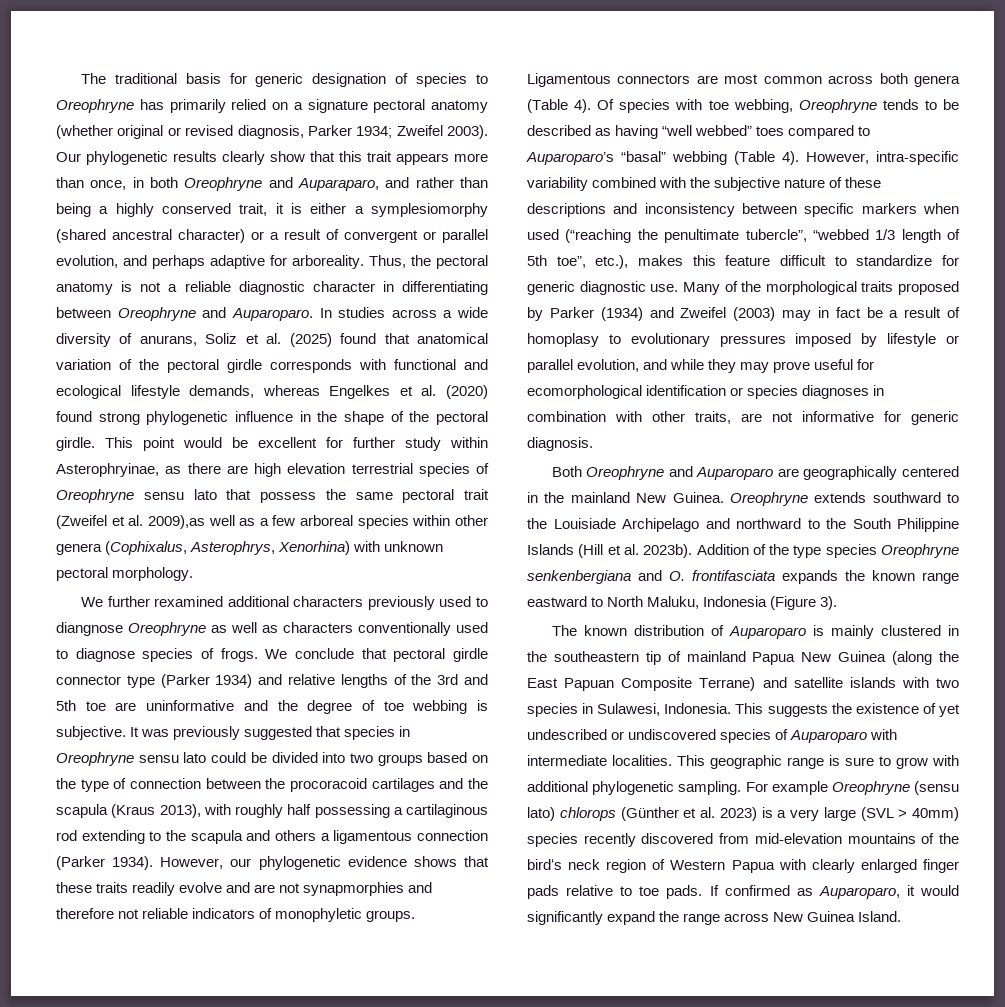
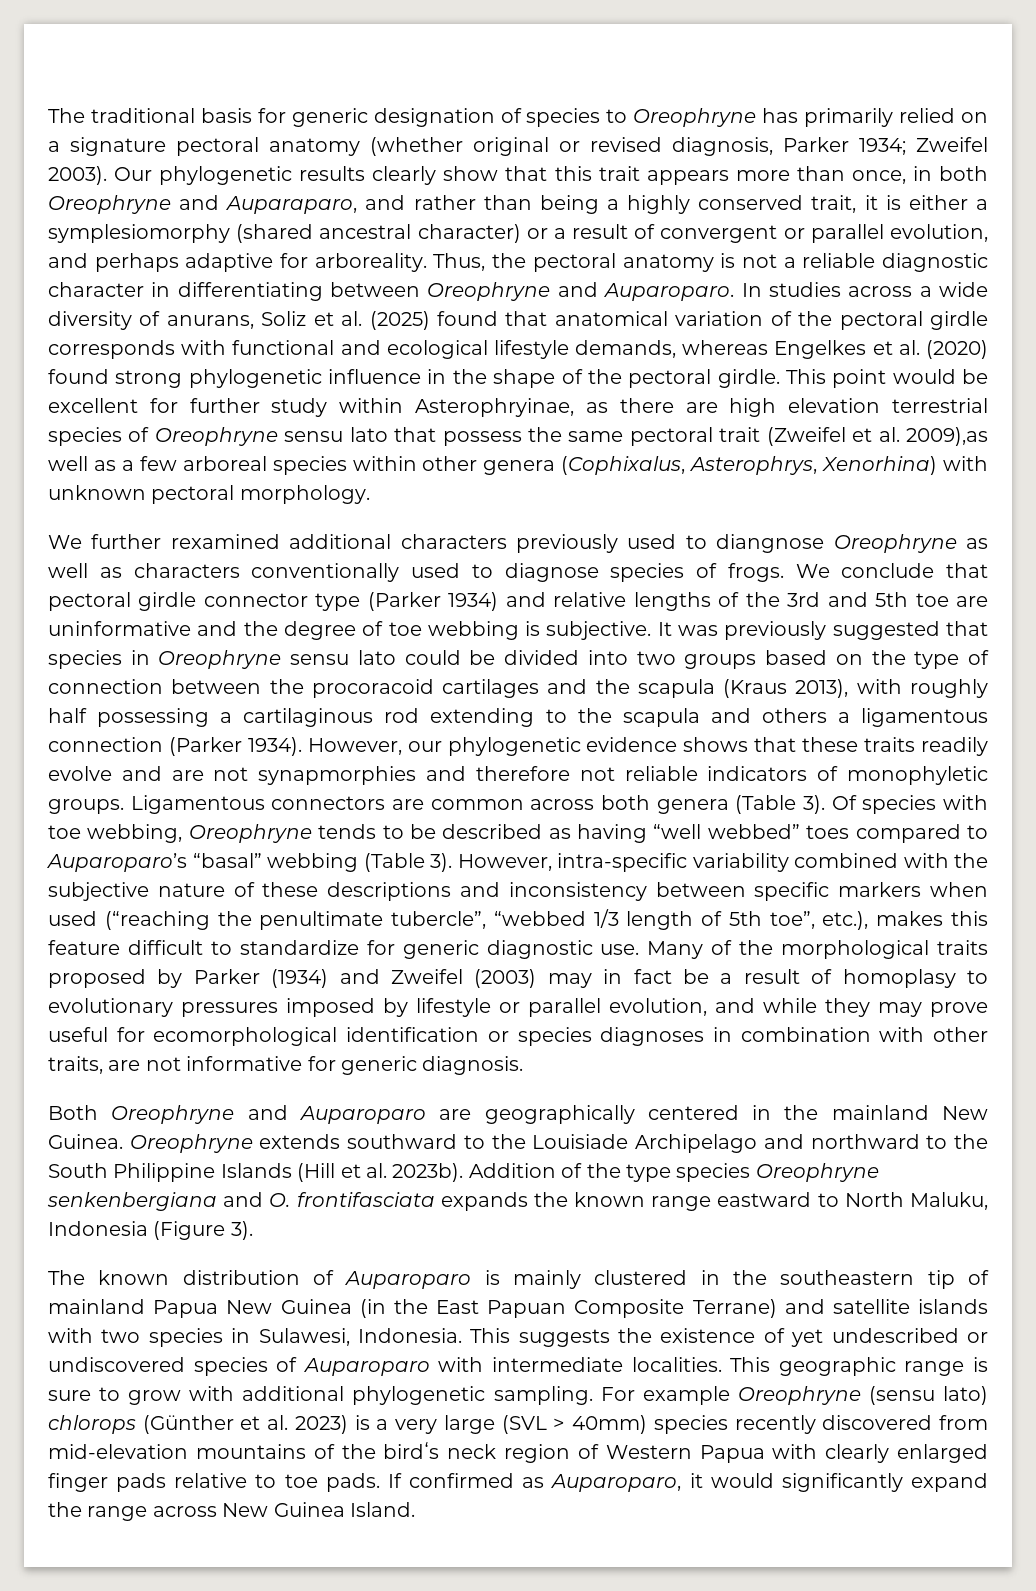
- Ligamentous connectors are most common across both genera (Table 4).
+ Ligamentous connectors are common across both genera (Table 3).
- Of species with toe webbing, Oreophryne tends to be described as having “well webbed” toes compared to Auparoparo’s “basal” webbing (Table 4).
+ Of species with toe webbing, Oreophryne tends to be described as having “well webbed” toes compared to Auparoparo’s “basal” webbing (Table 3).
- The known distribution of Auparoparo is mainly clustered in the southeastern tip of mainland Papua New Guinea (along the East Papuan Composite Terrane) and satellite islands with two species in Sulawesi, Indonesia.
+ The known distribution of Auparoparo is mainly clustered in the southeastern tip of mainland Papua New Guinea (in the East Papuan Composite Terrane) and satellite islands with two species in Sulawesi, Indonesia.

